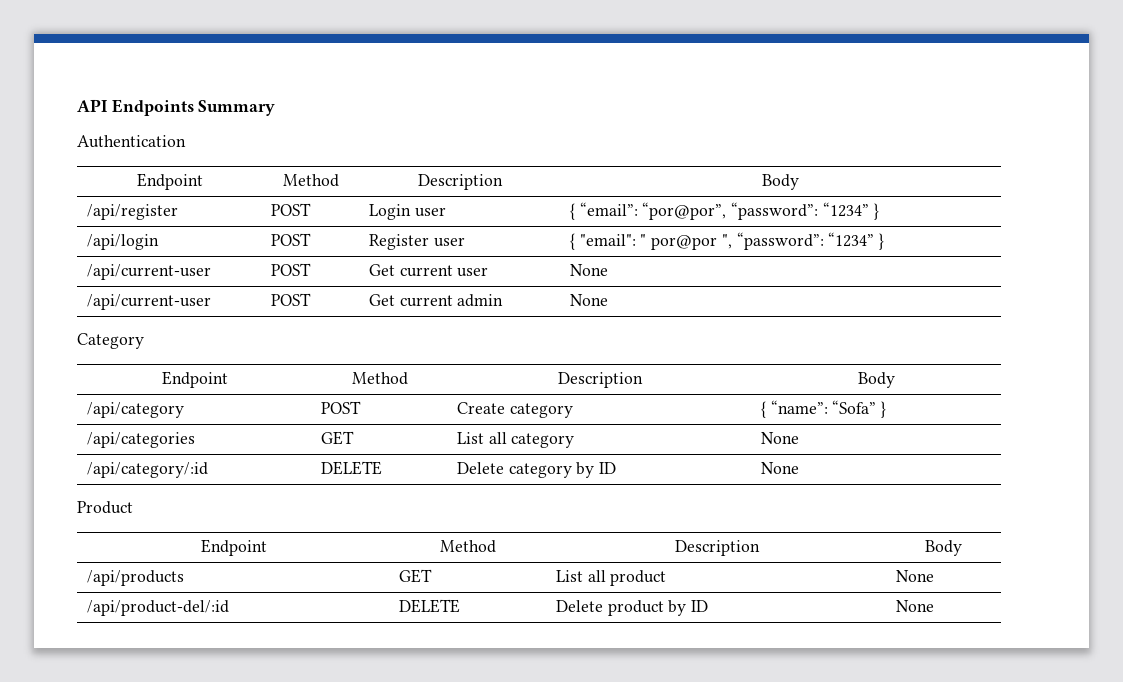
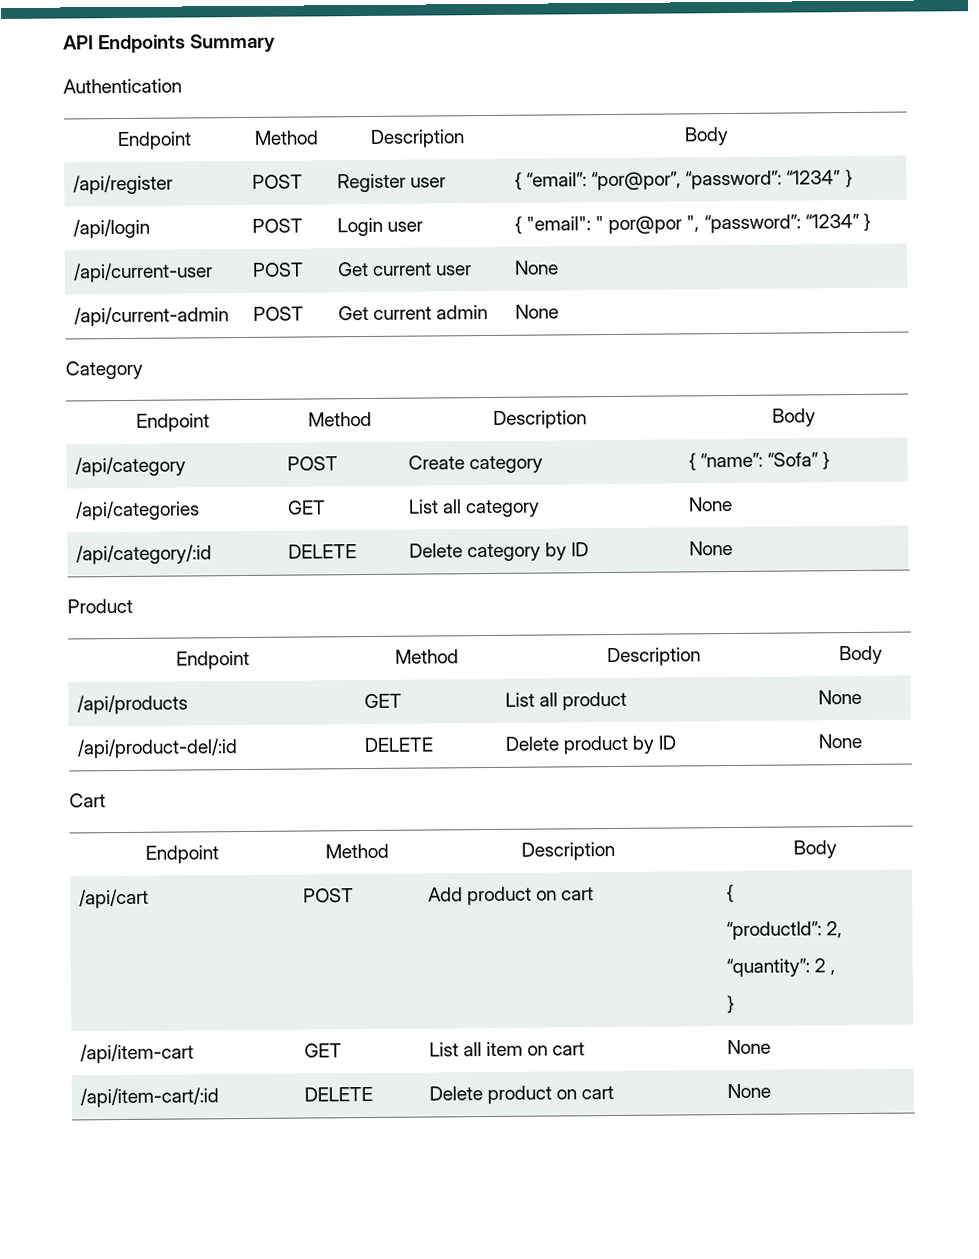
- /api/register | POST | Login user | { “email”: “por@por”, “password”: “1234” }
+ /api/register | POST | Register user | { “email”: “por@por”, “password”: “1234” }
- /api/login | POST | Register user | { "email": " por@por ", “password”: “1234” }
+ /api/login | POST | Login user | { "email": " por@por ", “password”: “1234” }
- /api/current-user | POST | Get current admin | None
+ /api/current-admin | POST | Get current admin | None
+ Cart
+ Endpoint | Method | Description | Body
+ /api/cart | POST | Add product on cart | {
+ “productId”: 2,
+ “quantity”: 2 ,
+ }
+ /api/item-cart | GET | List all item on cart | None
+ /api/item-cart/:id | DELETE | Delete product on cart | None

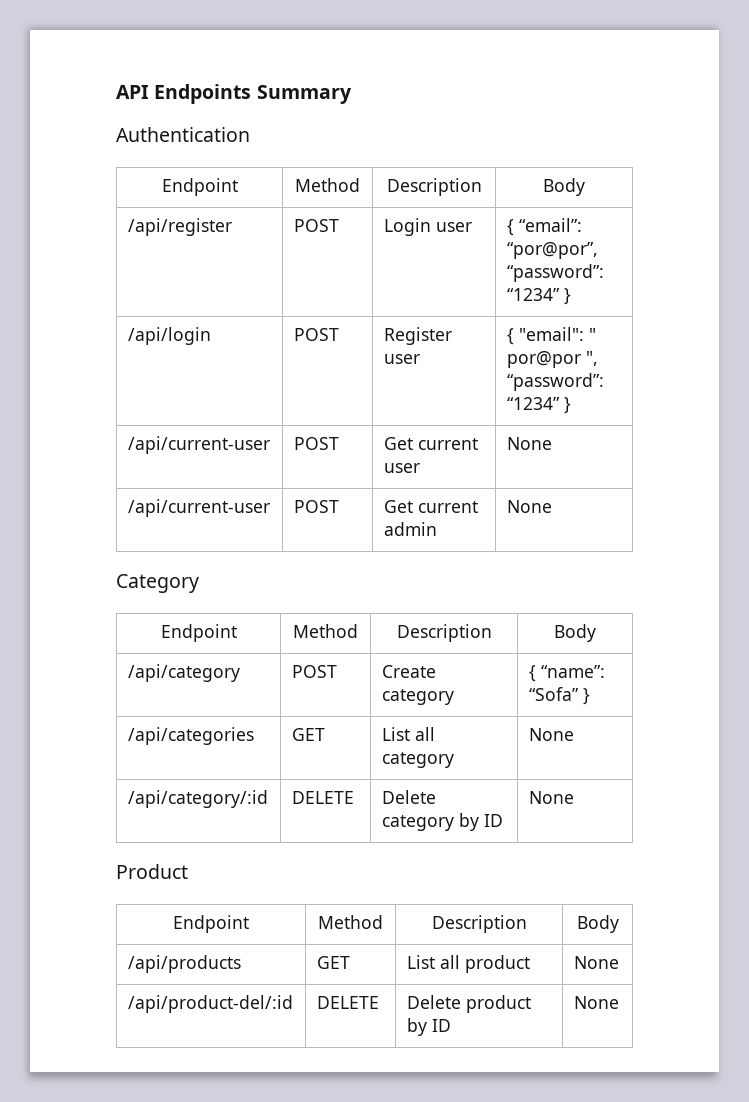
- /api/register | POST | Register user | { “email”: “por@por”, “password”: “1234” }
+ /api/register | POST | Login user | { “email”: “por@por”, “password”: “1234” }
- /api/login | POST | Login user | { "email": " por@por ", “password”: “1234” }
+ /api/login | POST | Register user | { "email": " por@por ", “password”: “1234” }
- /api/current-admin | POST | Get current admin | None
+ /api/current-user | POST | Get current admin | None
- Cart
- Endpoint | Method | Description | Body
- /api/cart | POST | Add product on cart | {
- “productId”: 2,
- “quantity”: 2 ,
- }
- /api/item-cart | GET | List all item on cart | None
- /api/item-cart/:id | DELETE | Delete product on cart | None

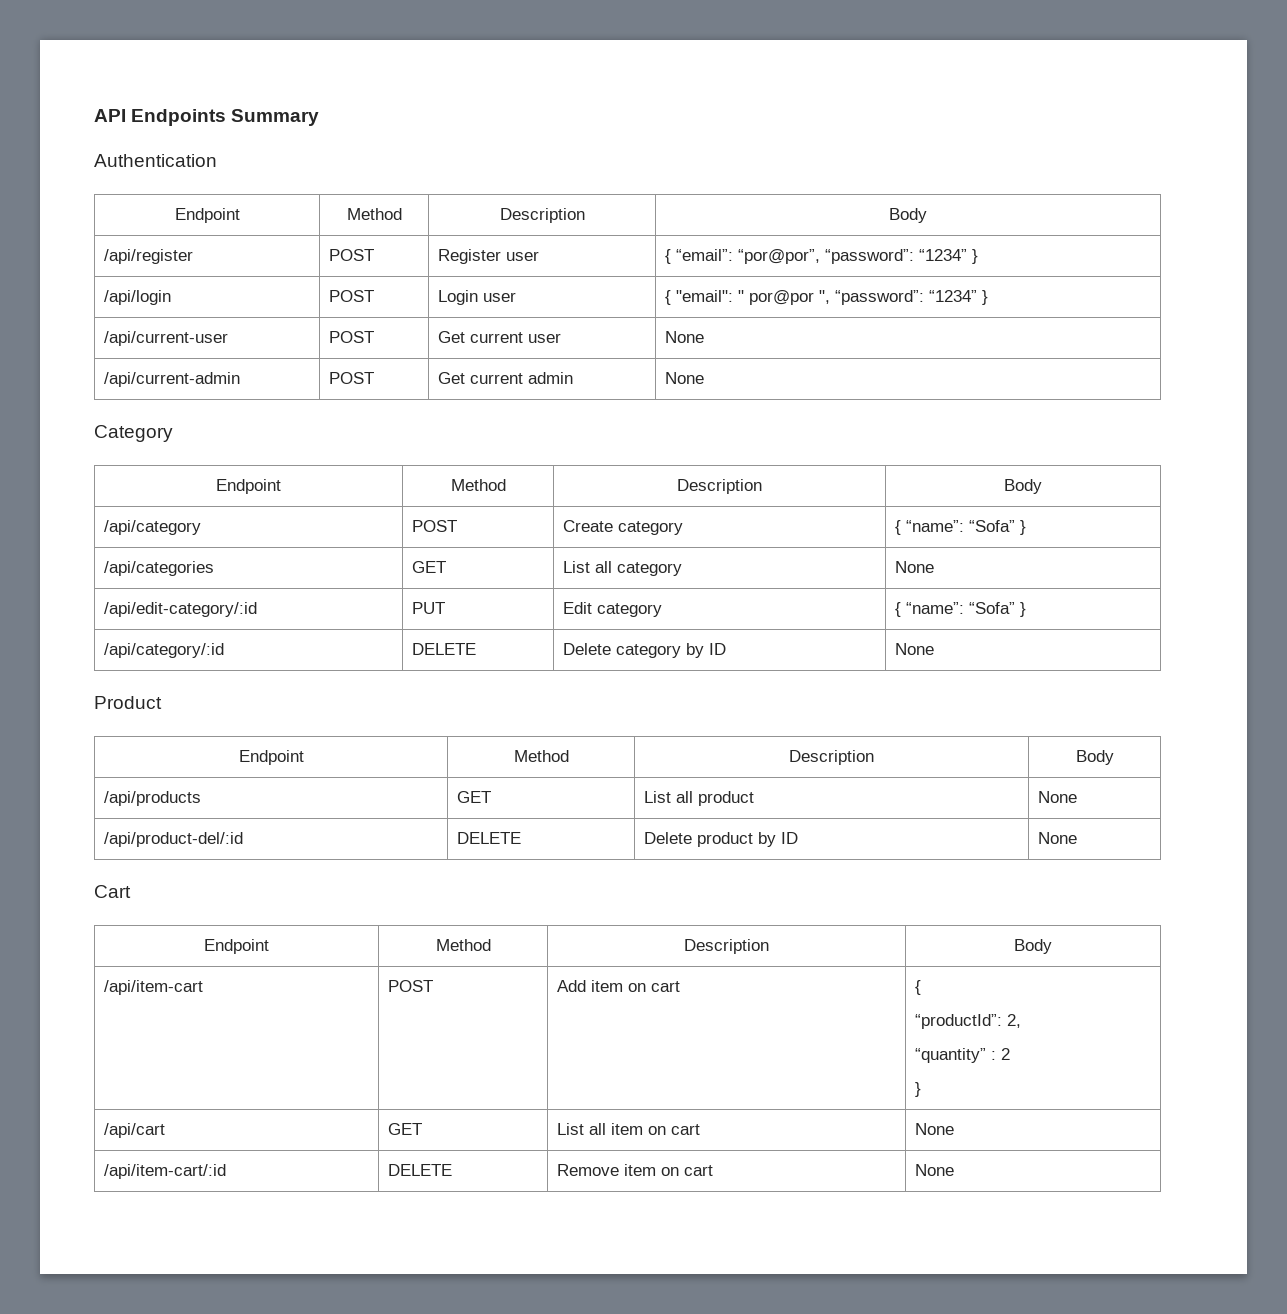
- /api/register | POST | Login user | { “email”: “por@por”, “password”: “1234” }
+ /api/register | POST | Register user | { “email”: “por@por”, “password”: “1234” }
- /api/login | POST | Register user | { "email": " por@por ", “password”: “1234” }
+ /api/login | POST | Login user | { "email": " por@por ", “password”: “1234” }
- /api/current-user | POST | Get current admin | None
+ /api/current-admin | POST | Get current admin | None
+ /api/edit-category/:id | PUT | Edit category | { “name”: “Sofa” }
+ Cart
+ Endpoint | Method | Description | Body
+ /api/item-cart | POST | Add item on cart | {
+ “productId”: 2,
+ “quantity” : 2
+ }
+ /api/cart | GET | List all item on cart | None
+ /api/item-cart/:id | DELETE | Remove item on cart | None

